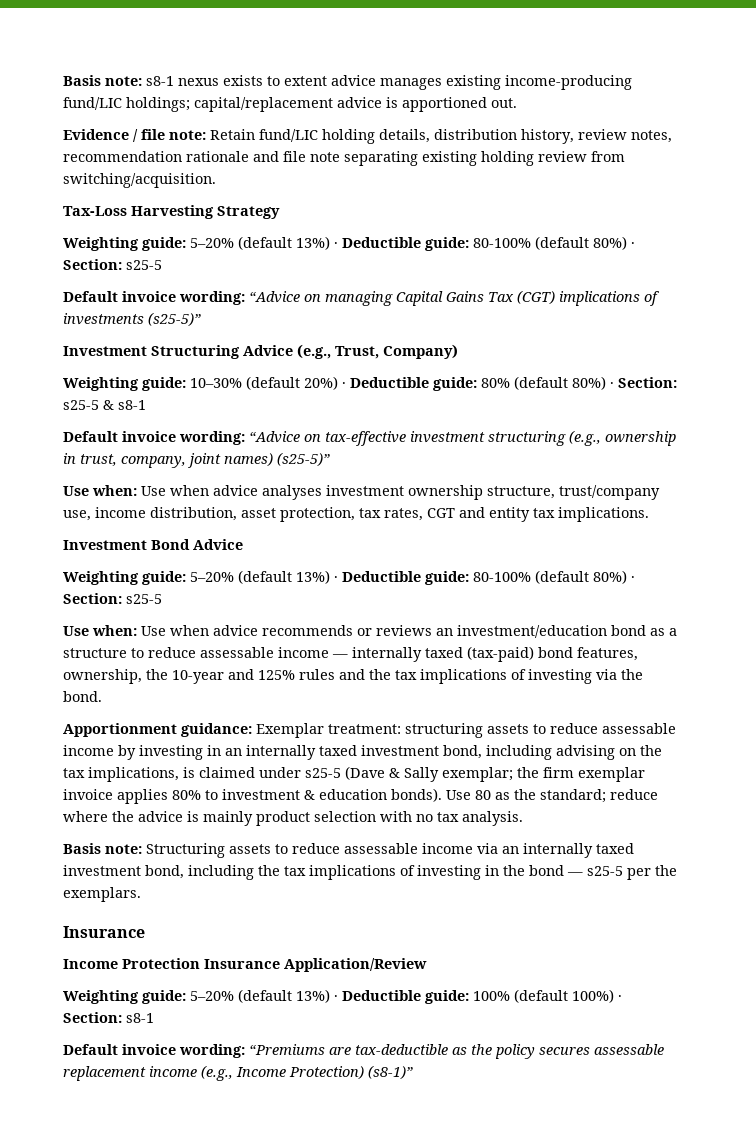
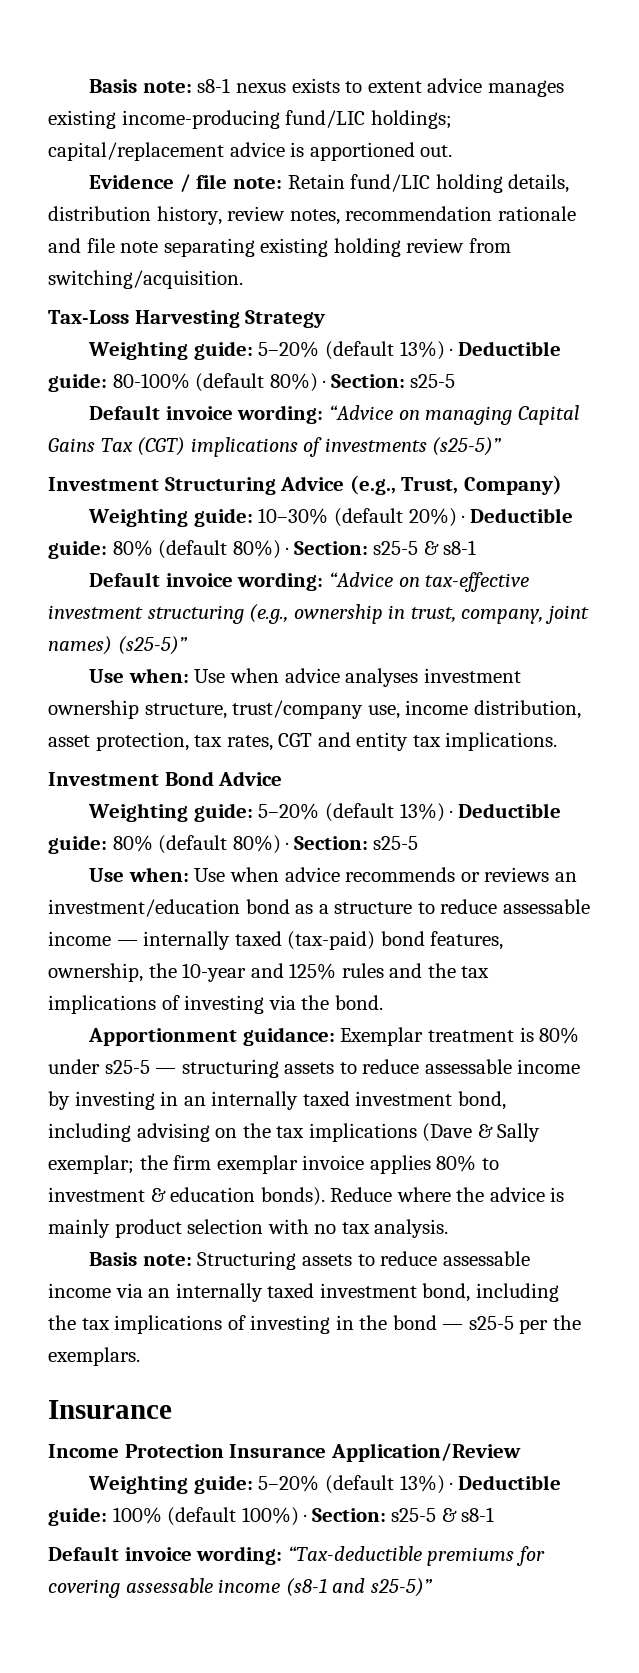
  Investment Bond Advice
- Weighting guide: 5–20% (default 13%) · Deductible guide: 80-100% (default 80%) · Section: s25-5
+ Weighting guide: 5–20% (default 13%) · Deductible guide: 80% (default 80%) · Section: s25-5
- Apportionment guidance: Exemplar treatment: structuring assets to reduce assessable income by investing in an internally taxed investment bond, including advising on the tax implications, is claimed under s25-5 (Dave & Sally exemplar; the firm exemplar invoice applies 80% to investment & education bonds).
+ Apportionment guidance: Exemplar treatment is 80% under s25-5 — structuring assets to reduce assessable income by investing in an internally taxed investment bond, including advising on the tax implications (Dave & Sally exemplar; the firm exemplar invoice applies 80% to investment & education bonds).
- Use 80 as the standard; reduce where the advice is mainly product selection with no tax analysis.
+ Reduce where the advice is mainly product selection with no tax analysis.
- Weighting guide: 5–20% (default 13%) · Deductible guide: 100% (default 100%) · Section: s8-1
- Default invoice wording: “Premiums are tax-deductible as the policy secures assessable replacement income (e.g., Income Protection) (s8-1)”
+ Weighting guide: 5–20% (default 13%) · Deductible guide: 100% (default 100%) · Section: s25-5 & s8-1
+ Default invoice wording: “Tax-deductible premiums for covering assessable income (s8-1 and s25-5)”

